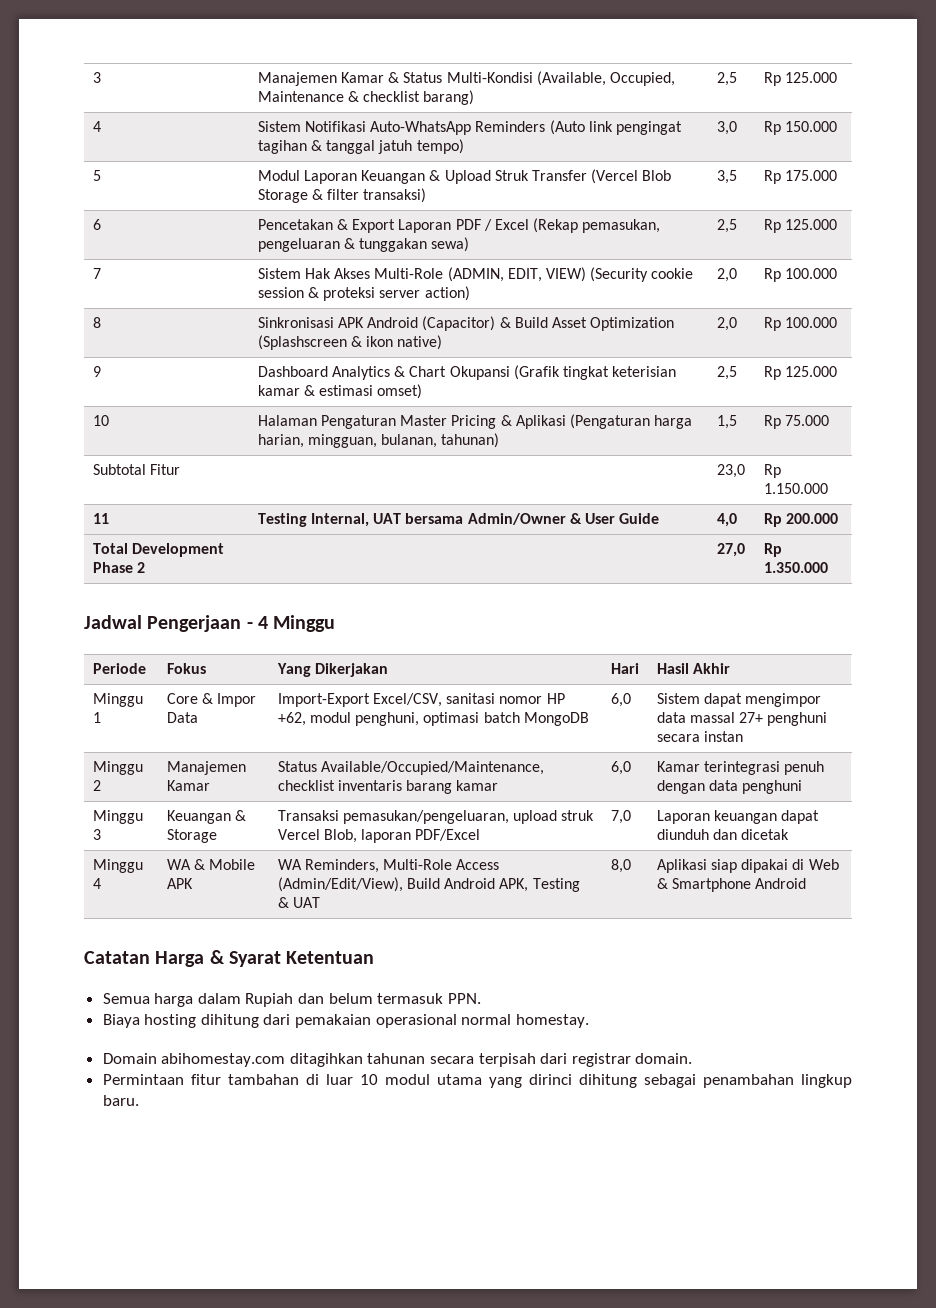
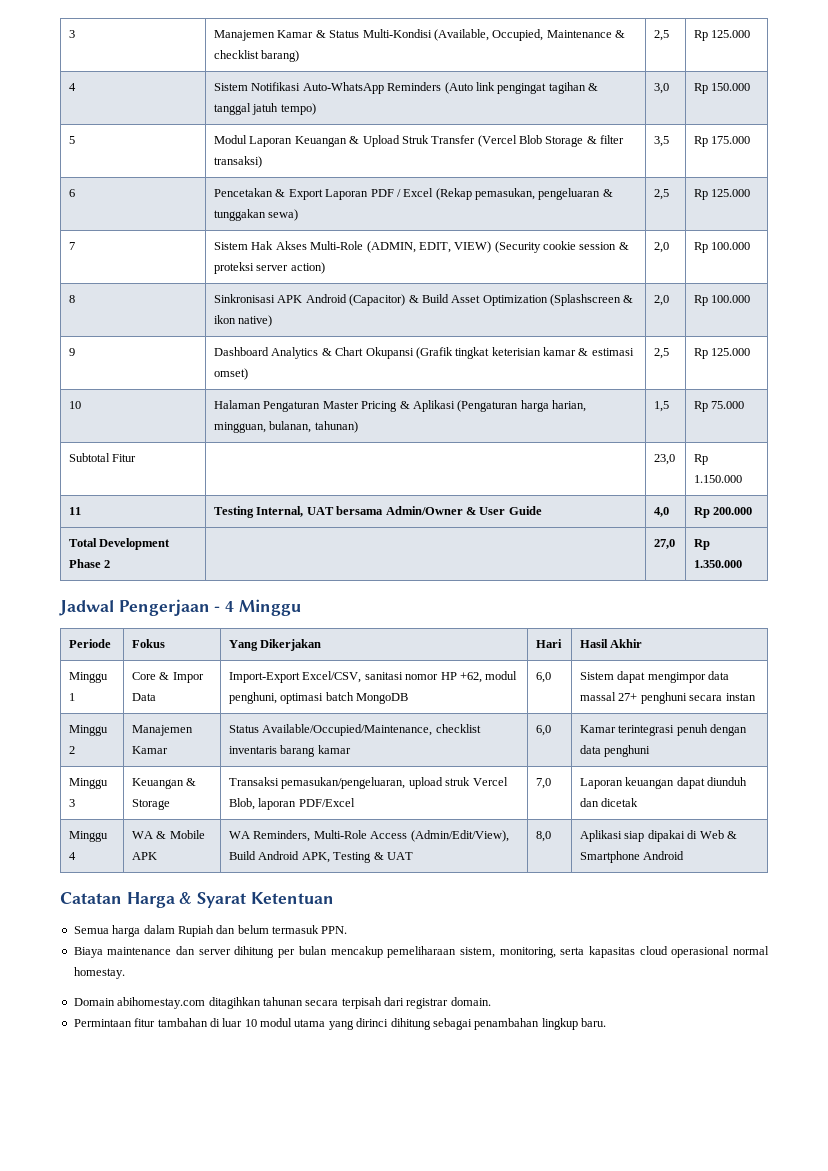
- Biaya hosting dihitung dari pemakaian operasional normal homestay.
+ Biaya maintenance dan server dihitung per bulan mencakup pemeliharaan sistem, monitoring, serta kapasitas cloud operasional normal homestay.

